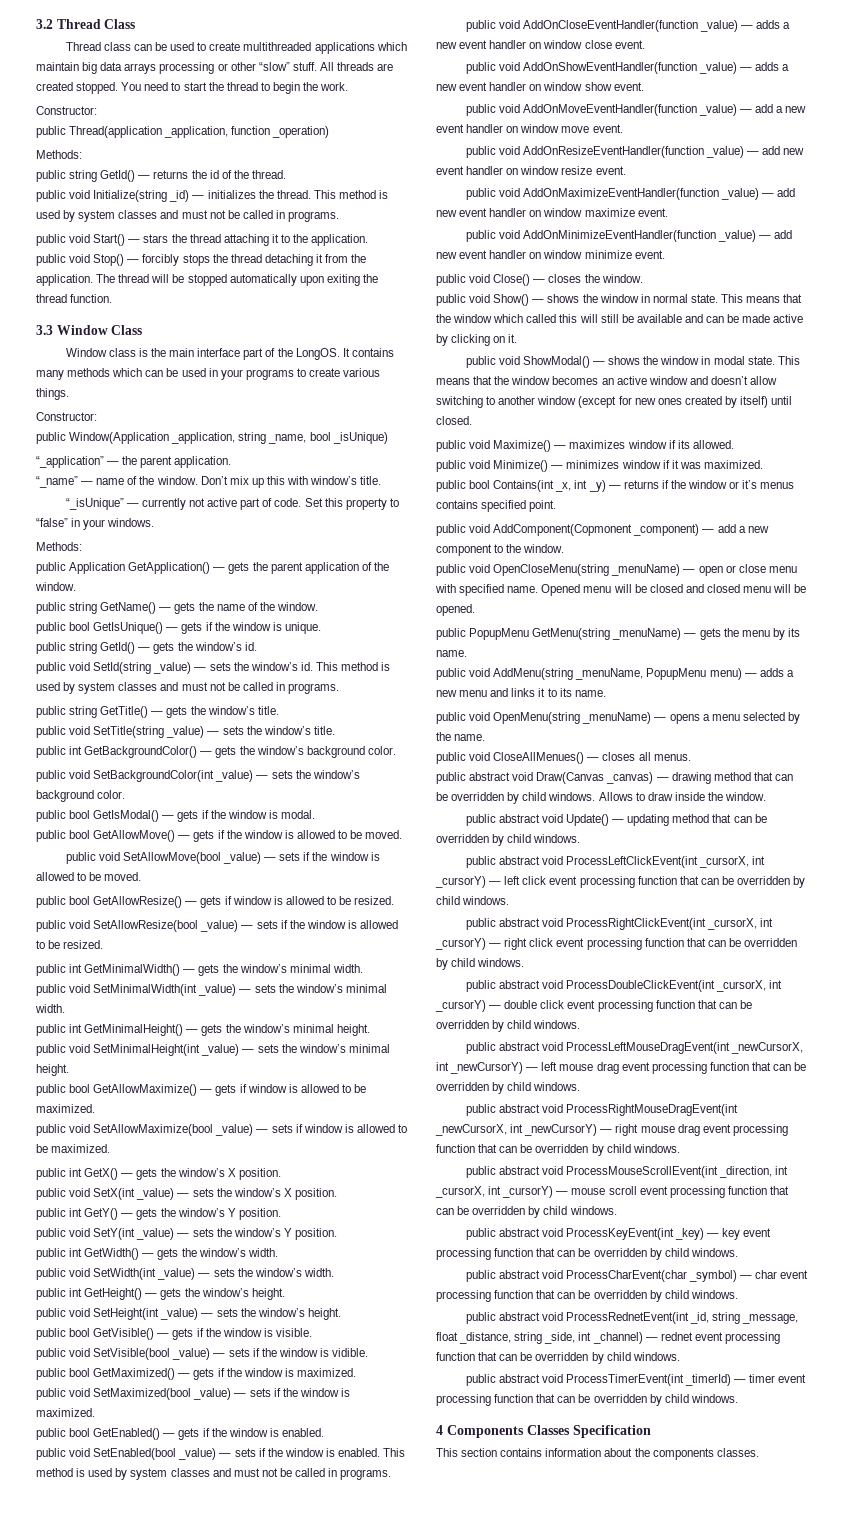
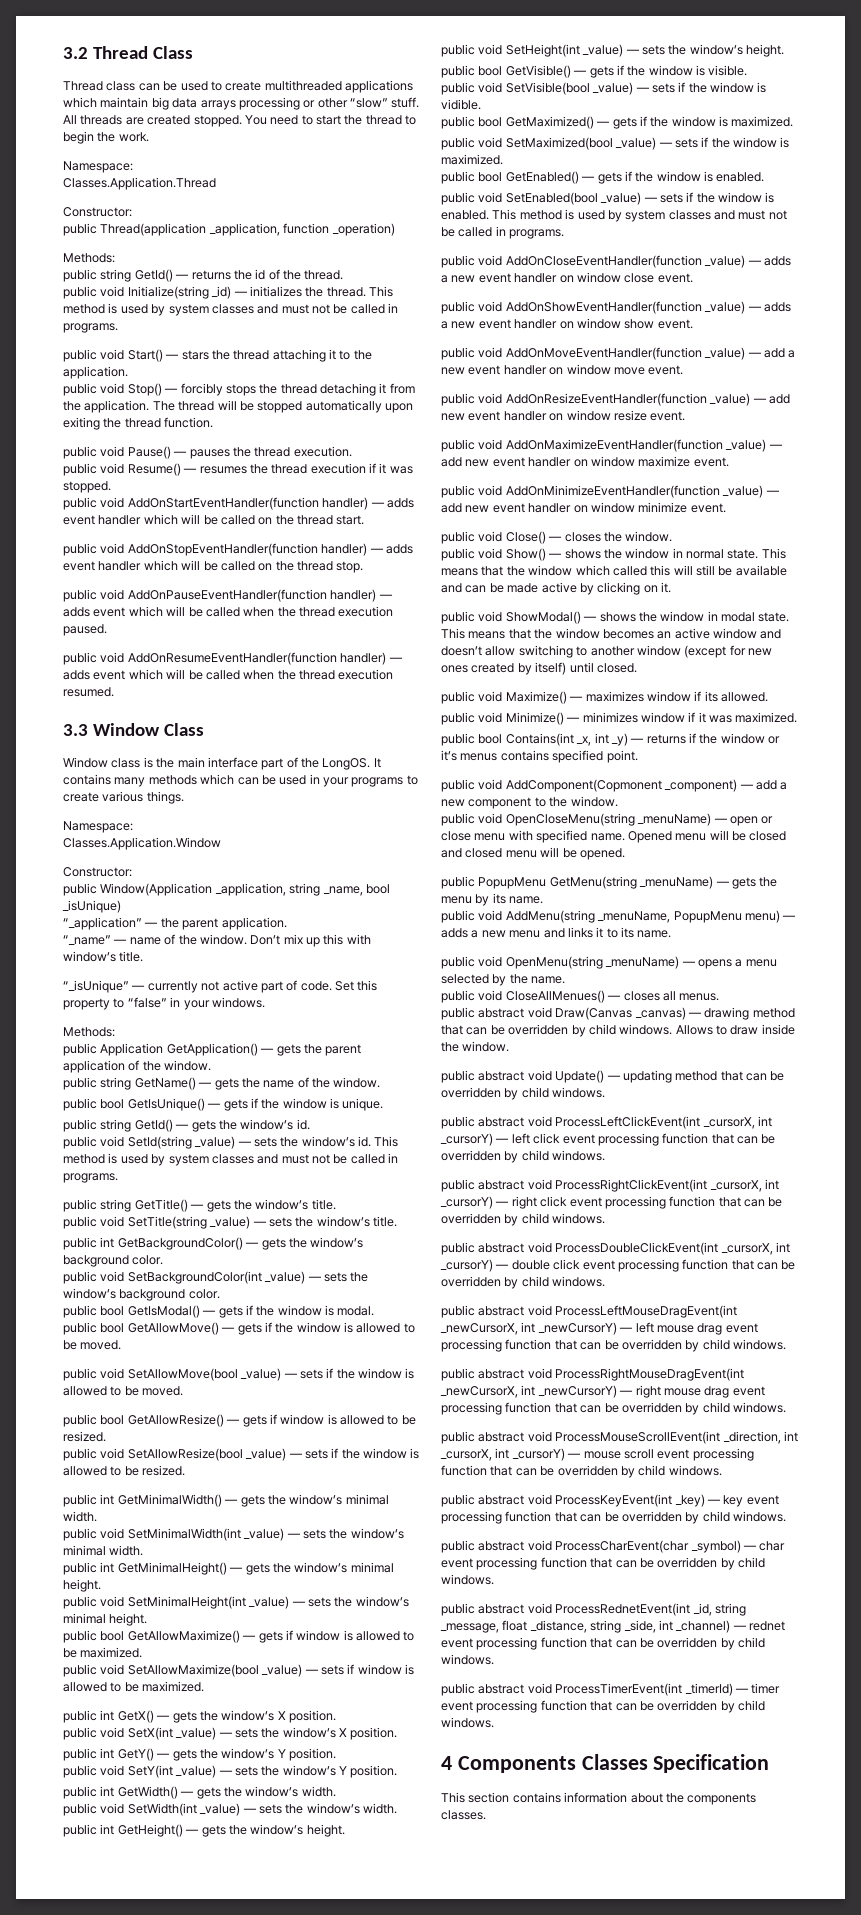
  You need to start the thread to begin the work.
+ Namespace:
+ Classes.Application.Thread
+ public void Pause() — pauses the thread execution.
+ public void Resume() — resumes the thread execution if it was stopped.
+ public void AddOnStartEventHandler(function handler) — adds event handler which will be called on the thread start.
+ public void AddOnStopEventHandler(function handler) — adds event handler which will be called on the thread stop.
+ public void AddOnPauseEventHandler(function handler) — adds event which will be called when the thread execution paused.
+ public void AddOnResumeEventHandler(function handler) — adds event which will be called when the thread execution resumed.
  It contains many methods which can be used in your programs to create various things.
+ Namespace:
+ Classes.Application.Window

